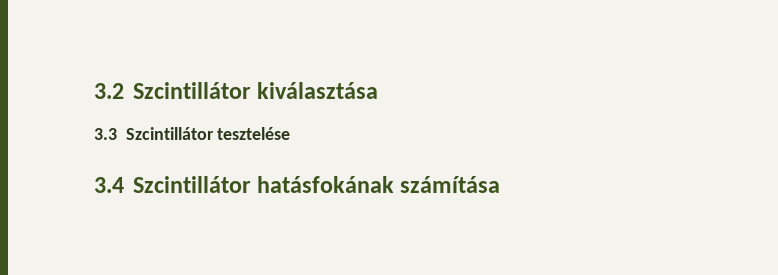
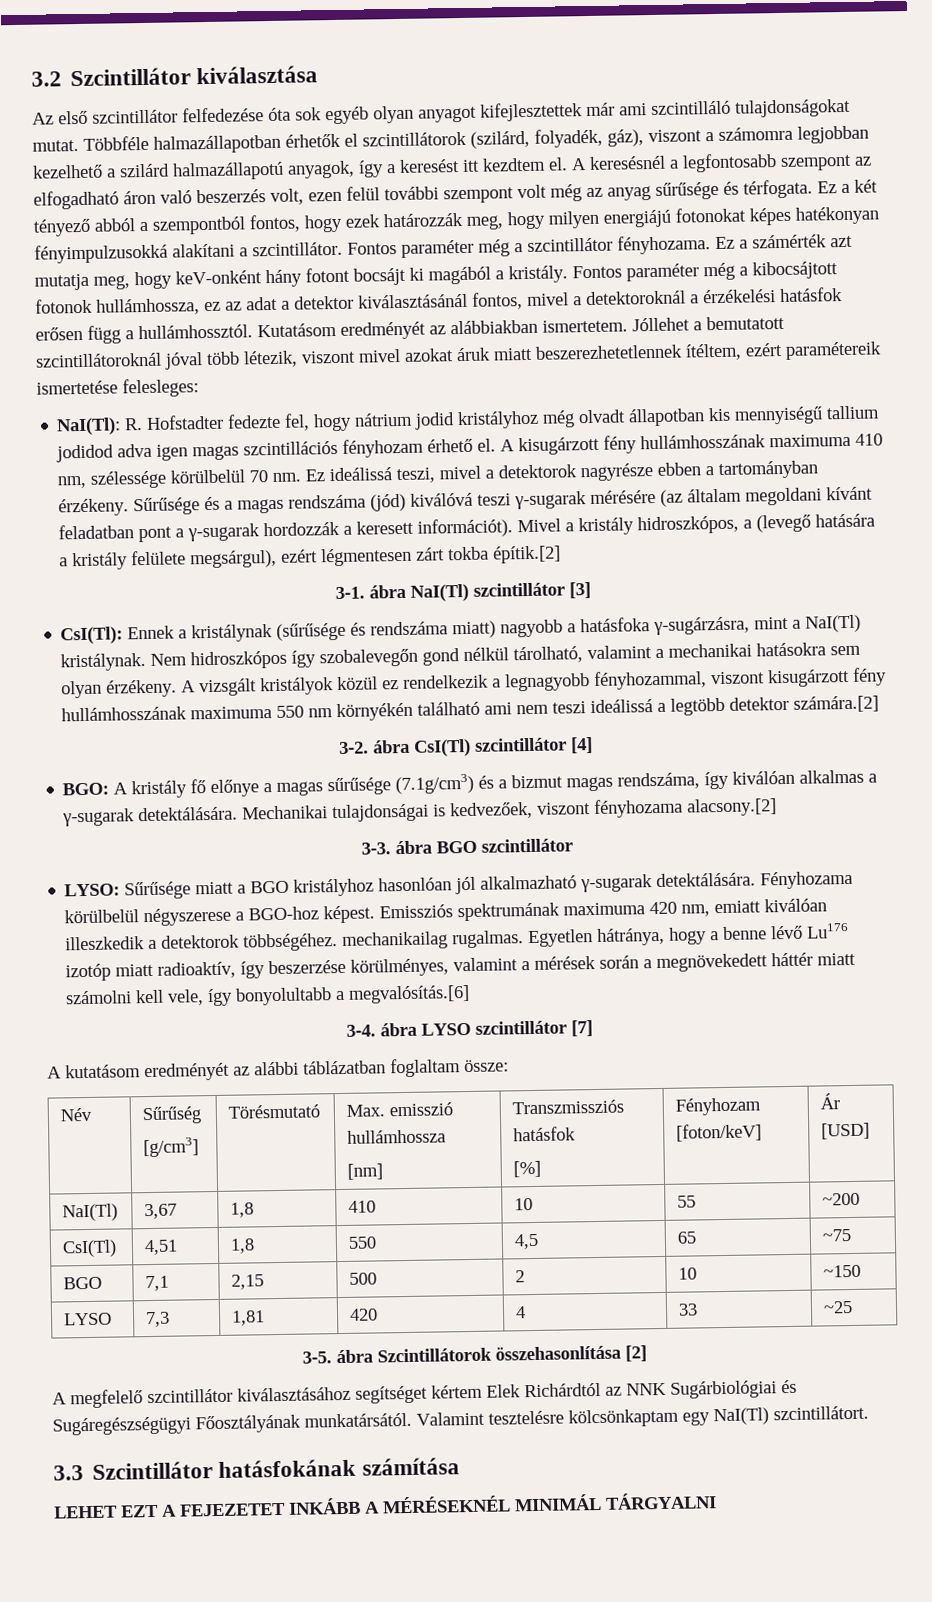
- 3.3 Szcintillátor tesztelése
- 3.4 Szcintillátor hatásfokának számítása
+ Az első szcintillátor felfedezése óta sok egyéb olyan anyagot kifejlesztettek már ami szcintilláló tulajdonságokat mutat. Többféle halmazállapotban érhetők el szcintillátorok (szilárd, folyadék, gáz), viszont a számomra legjobban kezelhető a szilárd halmazállapotú anyagok, így a keresést itt kezdtem el. A keresésnél a legfontosabb szempont az elfogadható áron való beszerzés volt, ezen felül további szempont volt még az anyag sűrűsége és térfogata. Ez a két tényező abból a szempontból fontos, hogy ezek határozzák meg, hogy milyen energiájú fotonokat képes hatékonyan fényimpulzusokká alakítani a szcintillátor. Fontos paraméter még a szcintillátor fényhozama. Ez a számérték azt mutatja meg, hogy keV-onként hány fotont bocsájt ki magából a kristály. Fontos paraméter még a kibocsájtott fotonok hullámhossza, ez az adat a detektor kiválasztásánál fontos, mivel a detektoroknál a érzékelési hatásfok erősen függ a hullámhossztól. Kutatásom eredményét az alábbiakban ismertetem. Jóllehet a bemutatott szcintillátoroknál jóval több létezik, viszont mivel azokat áruk miatt beszerezhetetlennek ítéltem, ezért paramétereik ismertetése felesleges:
+ NaI(Tl): R. Hofstadter fedezte fel, hogy nátrium jodid kristályhoz még olvadt állapotban kis mennyiségű tallium jodidod adva igen magas szcintillációs fényhozam érhető el. A kisugárzott fény hullámhosszának maximuma 410 nm, szélessége körülbelül 70 nm. Ez ideálissá teszi, mivel a detektorok nagyrésze ebben a tartományban érzékeny. Sűrűsége és a magas rendszáma (jód) kiválóvá teszi γ-sugarak mérésére (az általam megoldani kívánt feladatban pont a γ-sugarak hordozzák a keresett információt). Mivel a kristály hidroszkópos, a (levegő hatására a kristály felülete megsárgul), ezért légmentesen zárt tokba építik.[2]
+ 3-1. ábra NaI(Tl) szcintillátor [3]
+ CsI(Tl): Ennek a kristálynak (sűrűsége és rendszáma miatt) nagyobb a hatásfoka γ-sugárzásra, mint a NaI(Tl) kristálynak. Nem hidroszkópos így szobalevegőn gond nélkül tárolható, valamint a mechanikai hatásokra sem olyan érzékeny. A vizsgált kristályok közül ez rendelkezik a legnagyobb fényhozammal, viszont kisugárzott fény hullámhosszának maximuma 550 nm környékén található ami nem teszi ideálissá a legtöbb detektor számára.[2]
+ 3-2. ábra CsI(Tl) szcintillátor [4]
+ BGO: A kristály fő előnye a magas sűrűsége (7.1g/cm3) és a bizmut magas rendszáma, így kiválóan alkalmas a γ-sugarak detektálására. Mechanikai tulajdonságai is kedvezőek, viszont fényhozama alacsony.[2]
+ 3-3. ábra BGO szcintillátor
+ LYSO: Sűrűsége miatt a BGO kristályhoz hasonlóan jól alkalmazható γ-sugarak detektálására. Fényhozama körülbelül négyszerese a BGO-hoz képest. Emissziós spektrumának maximuma 420 nm, emiatt kiválóan illeszkedik a detektorok többségéhez. mechanikailag rugalmas. Egyetlen hátránya, hogy a benne lévő Lu176 izotóp miatt radioaktív, így beszerzése körülményes, valamint a mérések során a megnövekedett háttér miatt számolni kell vele, így bonyolultabb a megvalósítás.[6]
+ 3-4. ábra LYSO szcintillátor [7]
+ A kutatásom eredményét az alábbi táblázatban foglaltam össze:
+ Név | Sűrűség
+ [g/cm3] | Törésmutató | Max. emisszió hullámhossza
+ [nm] | Transzmissziós hatásfok
+ [%] | Fényhozam [foton/keV] | Ár [USD]
+ NaI(Tl) | 3,67 | 1,8 | 410 | 10 | 55 | ~200
+ CsI(Tl) | 4,51 | 1,8 | 550 | 4,5 | 65 | ~75
+ BGO | 7,1 | 2,15 | 500 | 2 | 10 | ~150
+ LYSO | 7,3 | 1,81 | 420 | 4 | 33 | ~25
+ 3-5. ábra Szcintillátorok összehasonlítása [2]
+ A megfelelő szcintillátor kiválasztásához segítséget kértem Elek Richárdtól az NNK Sugárbiológiai és Sugáregészségügyi Főosztályának munkatársától. Valamint tesztelésre kölcsönkaptam egy NaI(Tl) szcintillátort.
+ 3.3 Szcintillátor hatásfokának számítása
+ LEHET EZT A FEJEZETET INKÁBB A MÉRÉSEKNÉL MINIMÁL TÁRGYALNI

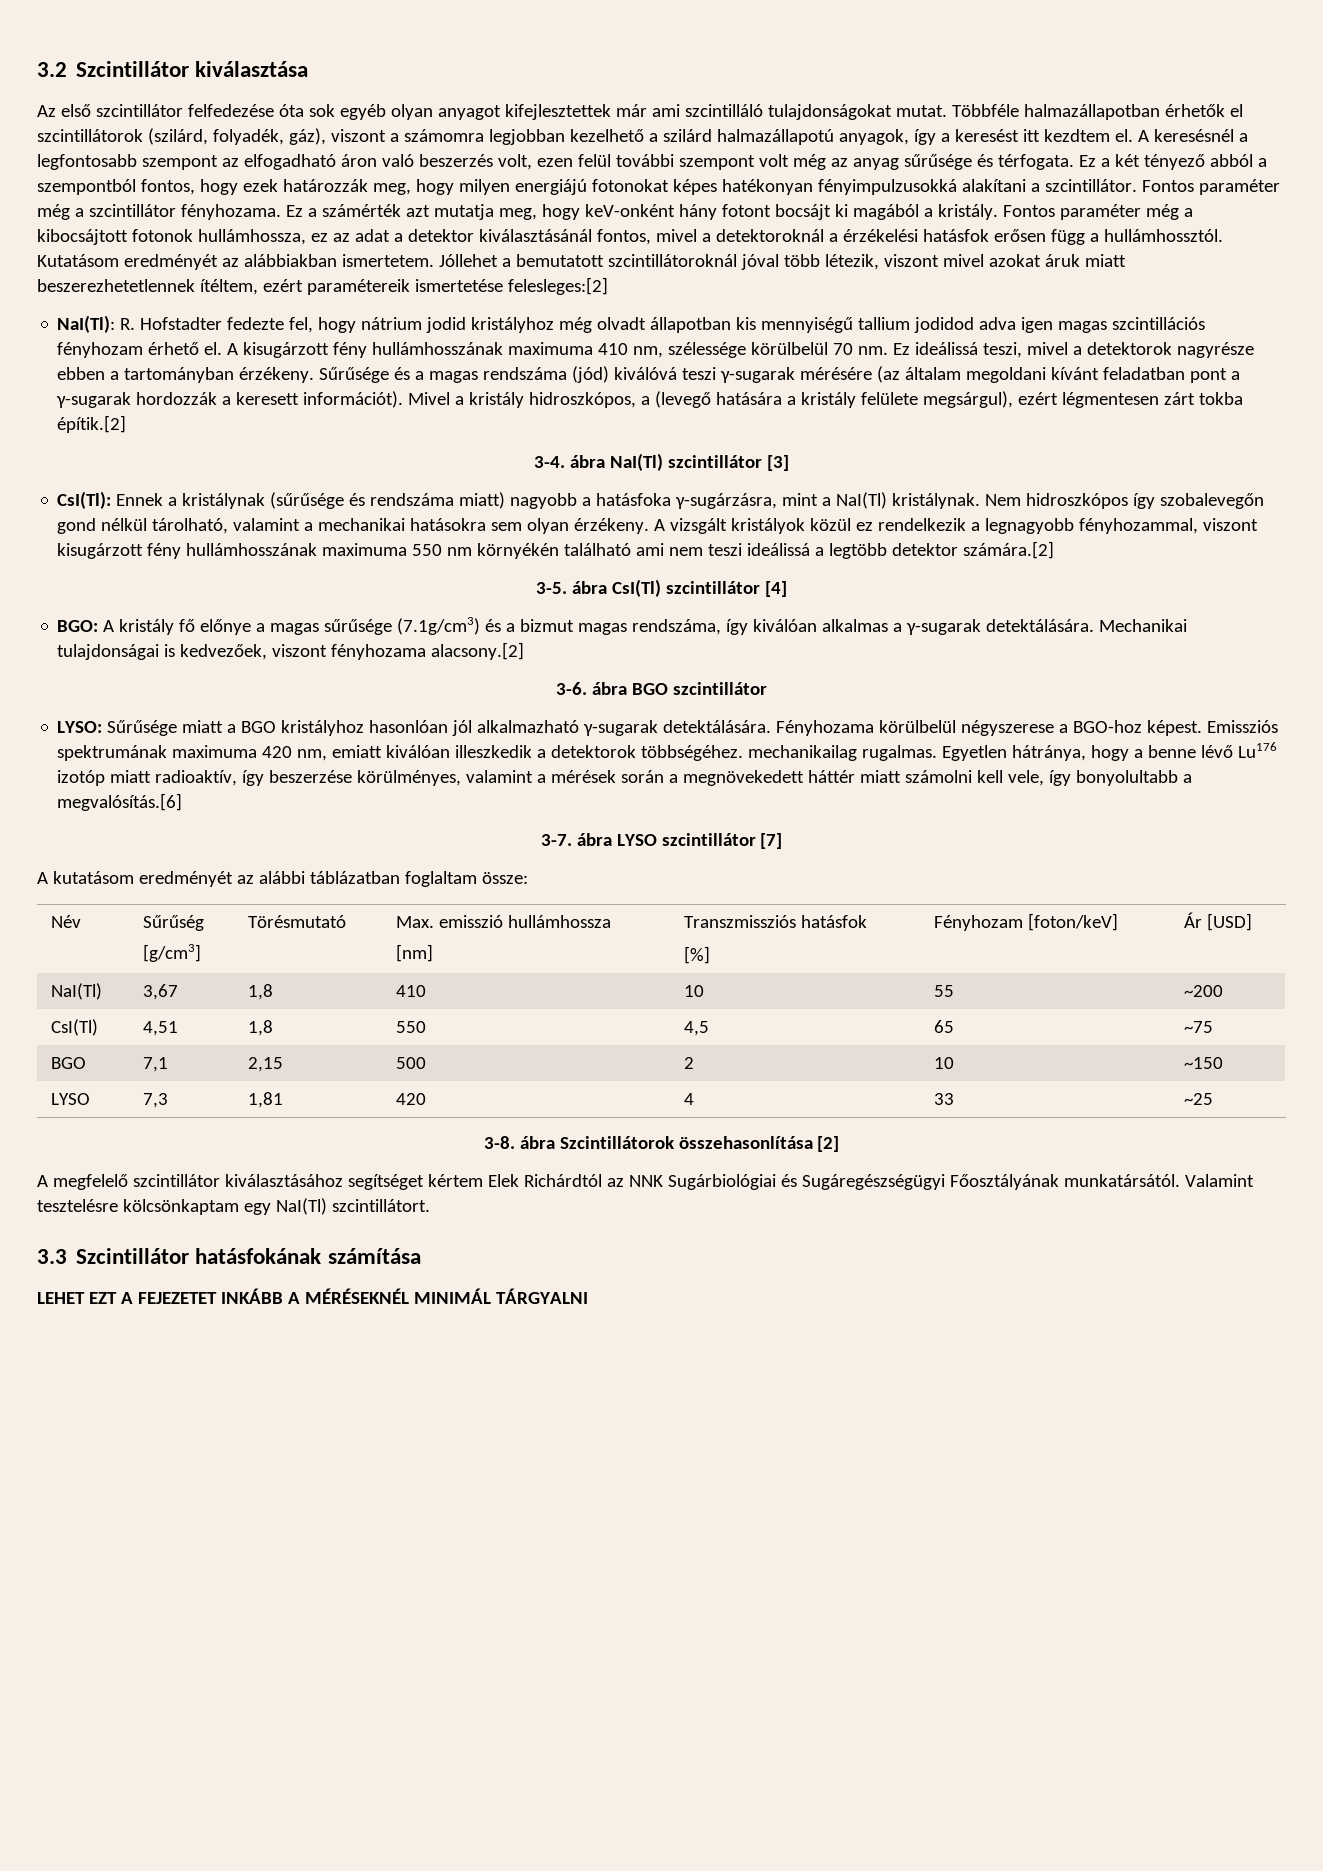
- Jóllehet a bemutatott szcintillátoroknál jóval több létezik, viszont mivel azokat áruk miatt beszerezhetetlennek ítéltem, ezért paramétereik ismertetése felesleges:
+ Jóllehet a bemutatott szcintillátoroknál jóval több létezik, viszont mivel azokat áruk miatt beszerezhetetlennek ítéltem, ezért paramétereik ismertetése felesleges:[2]
- 3-1. ábra NaI(Tl) szcintillátor [3]
+ 3-4. ábra NaI(Tl) szcintillátor [3]
- 3-2. ábra CsI(Tl) szcintillátor [4]
+ 3-5. ábra CsI(Tl) szcintillátor [4]
- 3-3. ábra BGO szcintillátor
+ 3-6. ábra BGO szcintillátor
- 3-4. ábra LYSO szcintillátor [7]
+ 3-7. ábra LYSO szcintillátor [7]
- 3-5. ábra Szcintillátorok összehasonlítása [2]
+ 3-8. ábra Szcintillátorok összehasonlítása [2]

